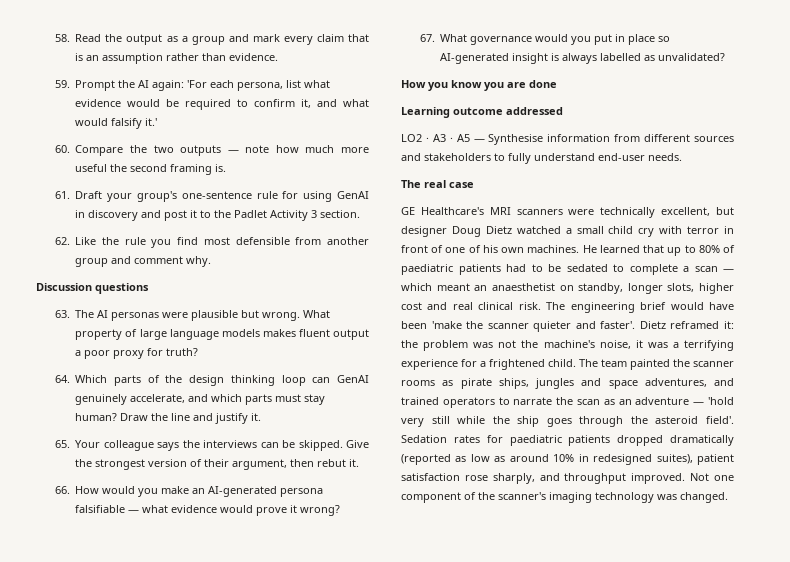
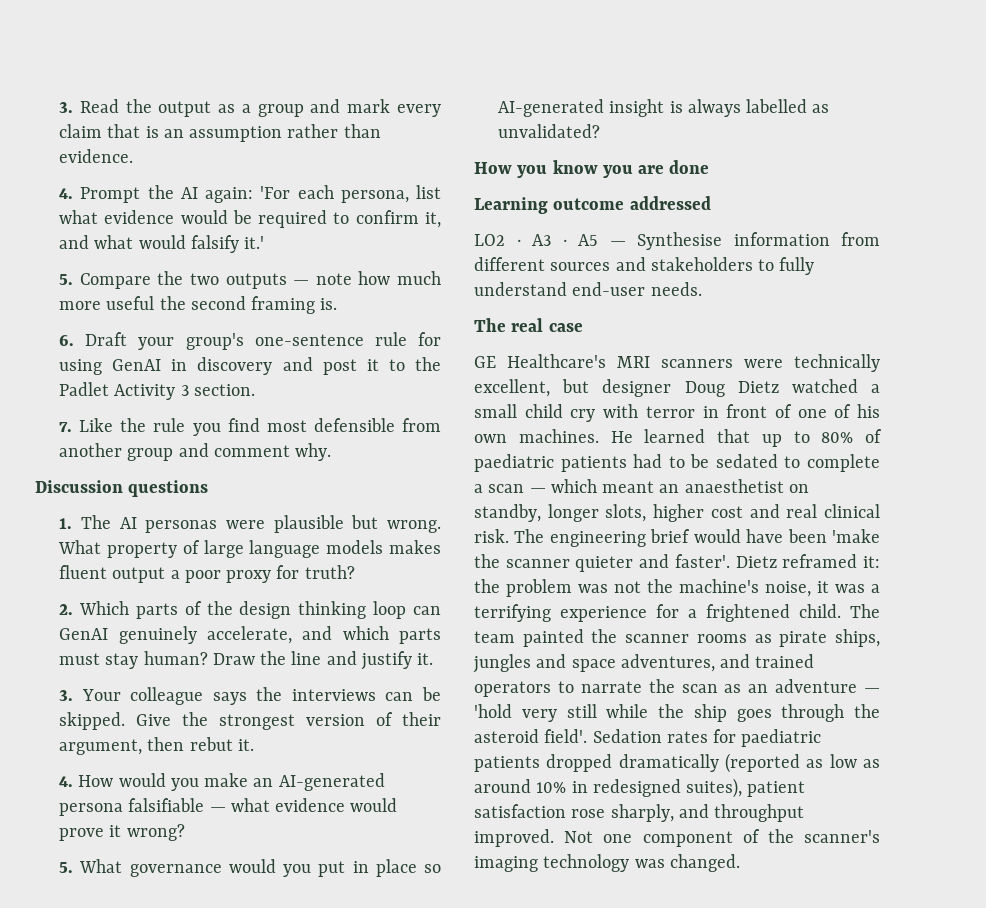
- 58. Read the output as a group and mark every claim that is an assumption rather than evidence.
+ 3. Read the output as a group and mark every claim that is an assumption rather than evidence.
- 59. Prompt the AI again: 'For each persona, list what evidence would be required to confirm it, and what would falsify it.'
+ 4. Prompt the AI again: 'For each persona, list what evidence would be required to confirm it, and what would falsify it.'
- 60. Compare the two outputs — note how much more useful the second framing is.
+ 5. Compare the two outputs — note how much more useful the second framing is.
- 61. Draft your group's one-sentence rule for using GenAI in discovery and post it to the Padlet Activity 3 section.
+ 6. Draft your group's one-sentence rule for using GenAI in discovery and post it to the Padlet Activity 3 section.
- 62. Like the rule you find most defensible from another group and comment why.
+ 7. Like the rule you find most defensible from another group and comment why.
- 63. The AI personas were plausible but wrong.
+ 1. The AI personas were plausible but wrong.
- 64. Which parts of the design thinking loop can GenAI genuinely accelerate, and which parts must stay human?
+ 2. Which parts of the design thinking loop can GenAI genuinely accelerate, and which parts must stay human?
- 65. Your colleague says the interviews can be skipped.
+ 3. Your colleague says the interviews can be skipped.
- 66. How would you make an AI-generated persona falsifiable — what evidence would prove it wrong?
+ 4. How would you make an AI-generated persona falsifiable — what evidence would prove it wrong?
- 67. What governance would you put in place so AI-generated insight is always labelled as unvalidated?
+ 5. What governance would you put in place so AI-generated insight is always labelled as unvalidated?

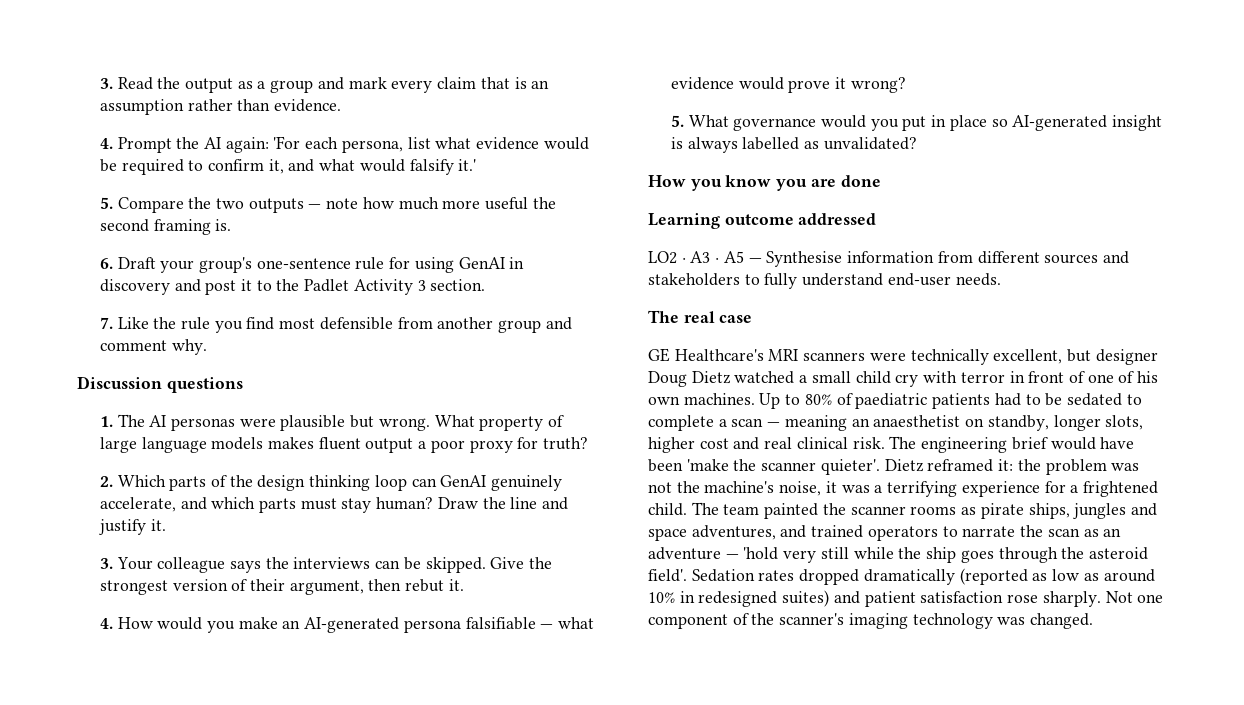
- He learned that up to 80% of paediatric patients had to be sedated to complete a scan — which meant an anaesthetist on standby, longer slots, higher cost and real clinical risk.
+ Up to 80% of paediatric patients had to be sedated to complete a scan — meaning an anaesthetist on standby, longer slots, higher cost and real clinical risk.
- The engineering brief would have been 'make the scanner quieter and faster'.
+ The engineering brief would have been 'make the scanner quieter'.
- Sedation rates for paediatric patients dropped dramatically (reported as low as around 10% in redesigned suites), patient satisfaction rose sharply, and throughput improved.
+ Sedation rates dropped dramatically (reported as low as around 10% in redesigned suites) and patient satisfaction rose sharply.

